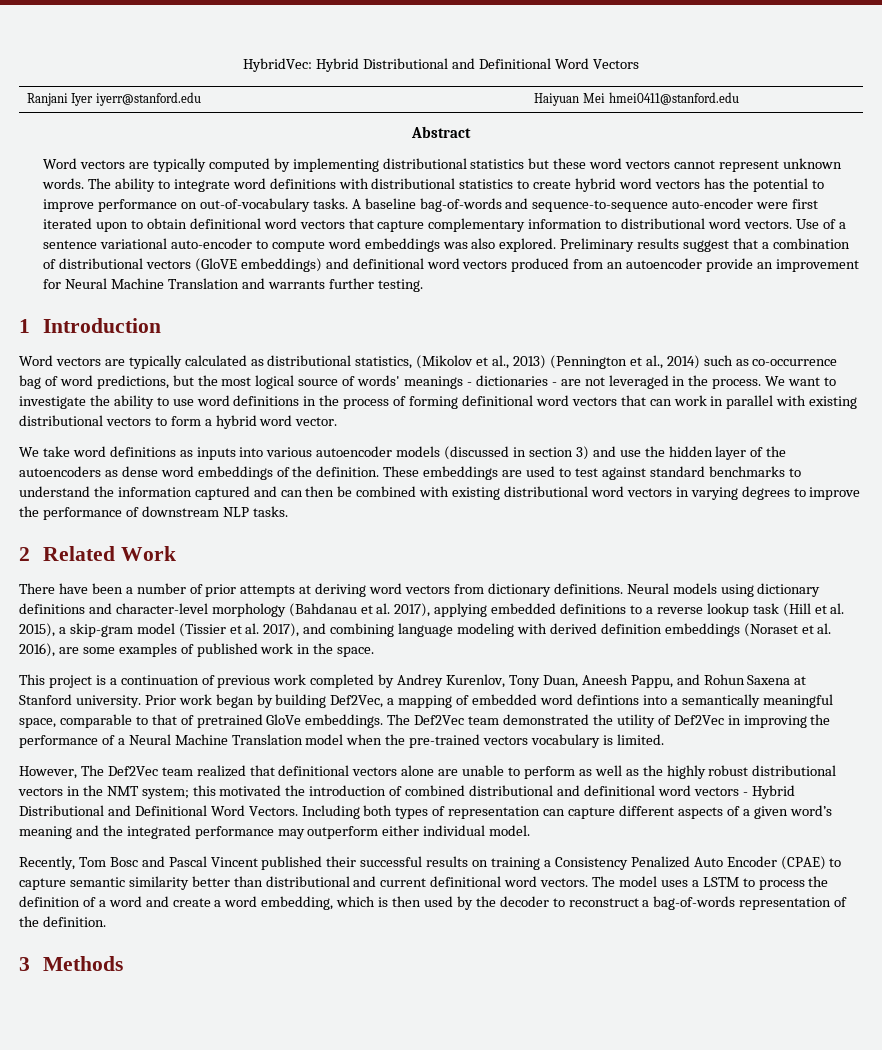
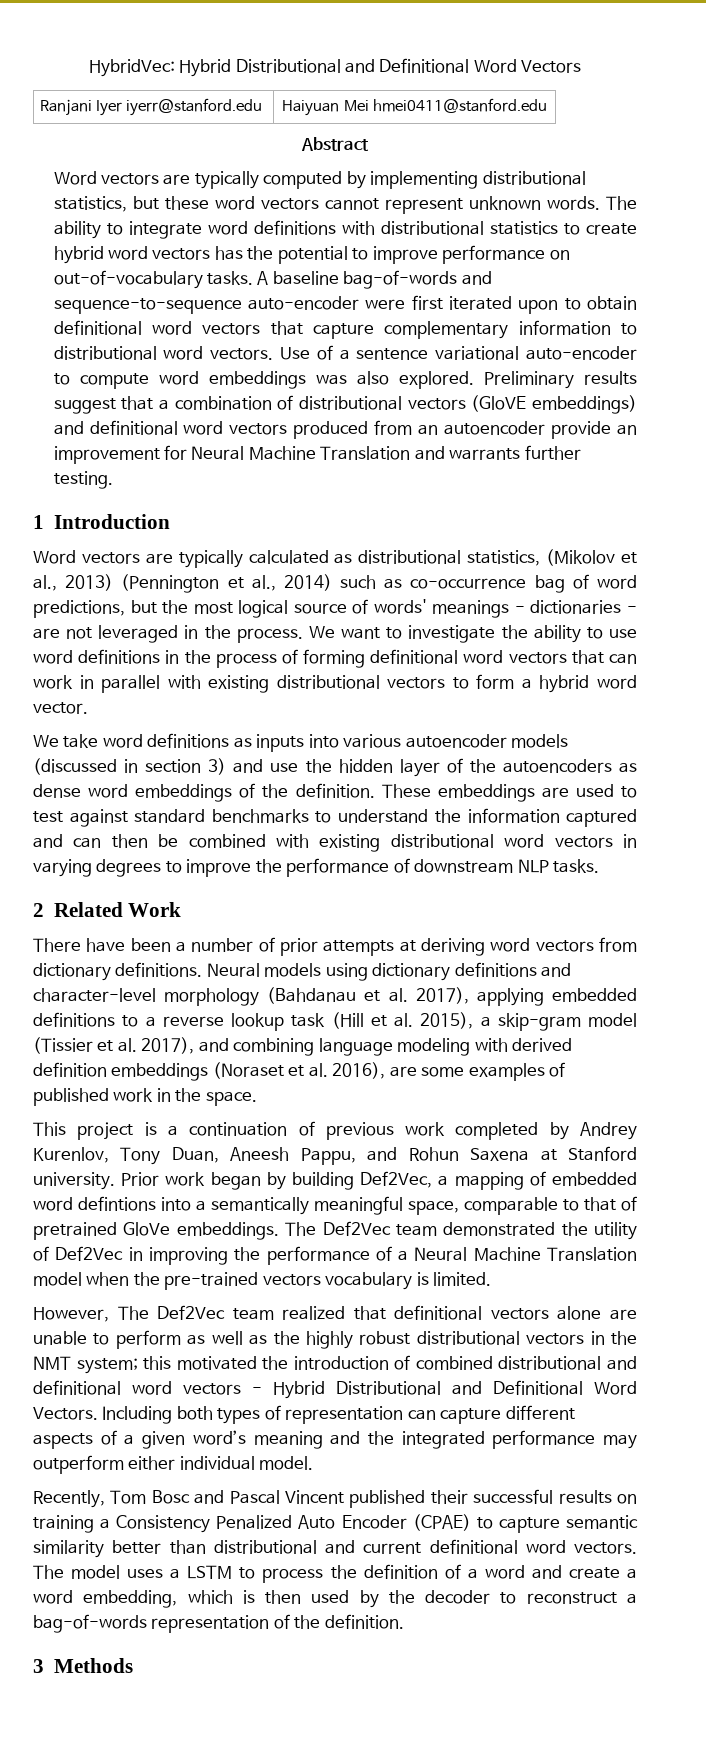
- Word vectors are typically computed by implementing distributional statistics but these word vectors cannot represent unknown words.
+ Word vectors are typically computed by implementing distributional statistics, but these word vectors cannot represent unknown words.

